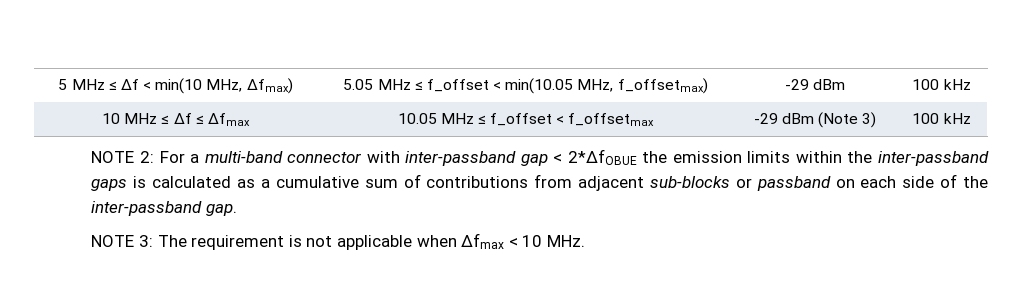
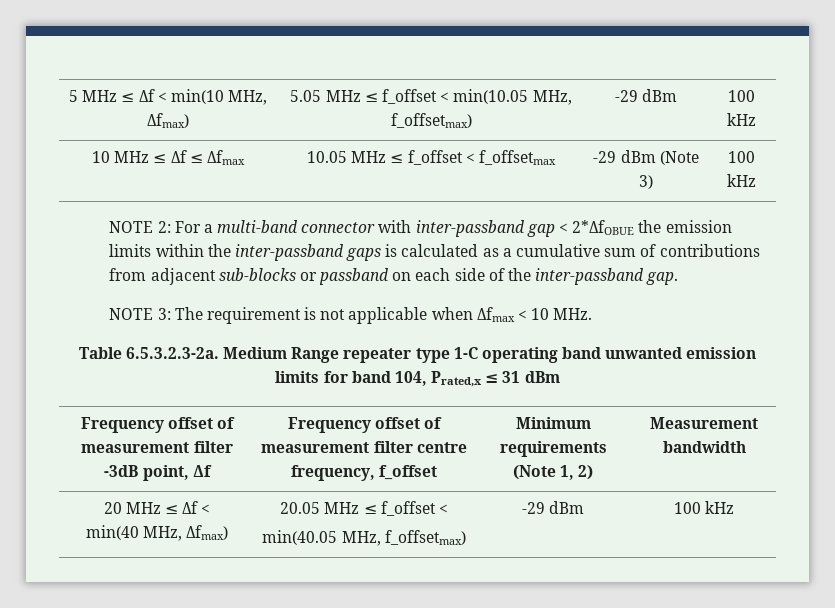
+ Table 6.5.3.2.3-2a. Medium Range repeater type 1-C operating band unwanted emission limits for band 104, Prated,x ≤ 31 dBm
+ Frequency offset of measurement filter -3dB point, Δf | Frequency offset of measurement filter centre frequency, f_offset | Minimum requirements (Note 1, 2) | Measurement bandwidth
+ 20 MHz ≤ Δf <
+ min(40 MHz, Δfmax) | 20.05 MHz ≤ f_offset <
+ min(40.05 MHz, f_offsetmax) | -29 dBm | 100 kHz

